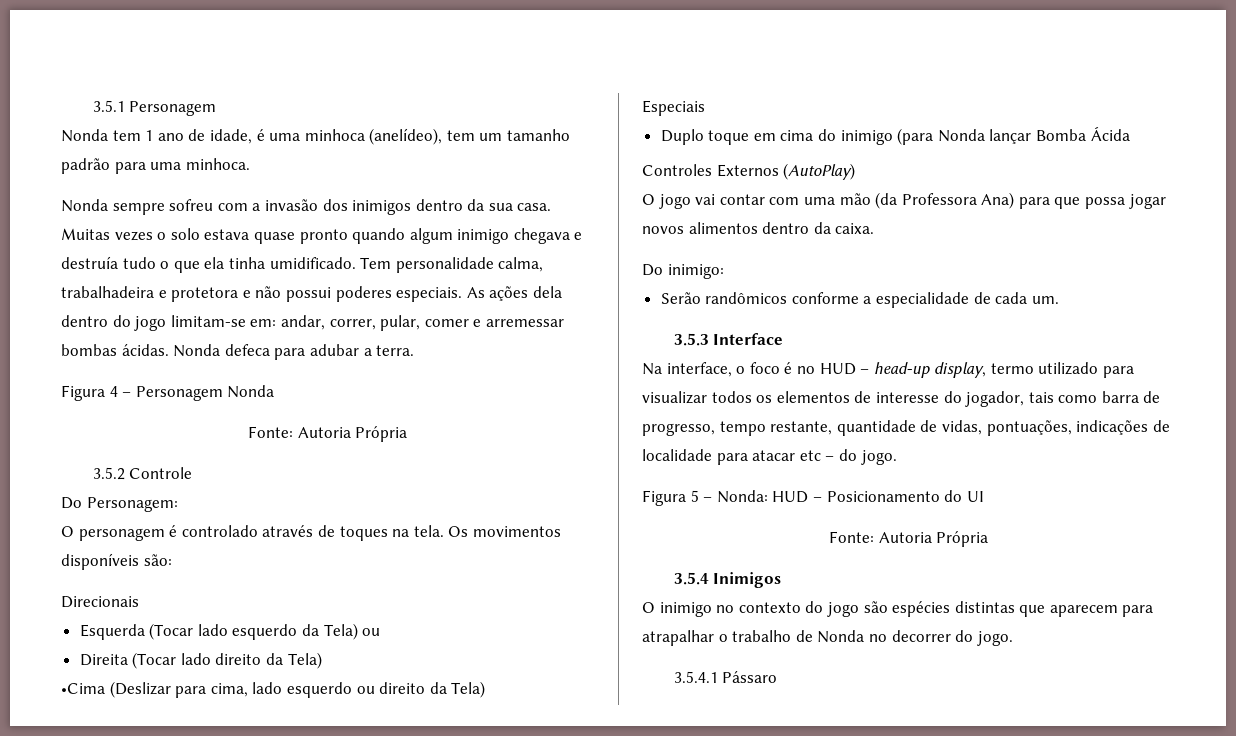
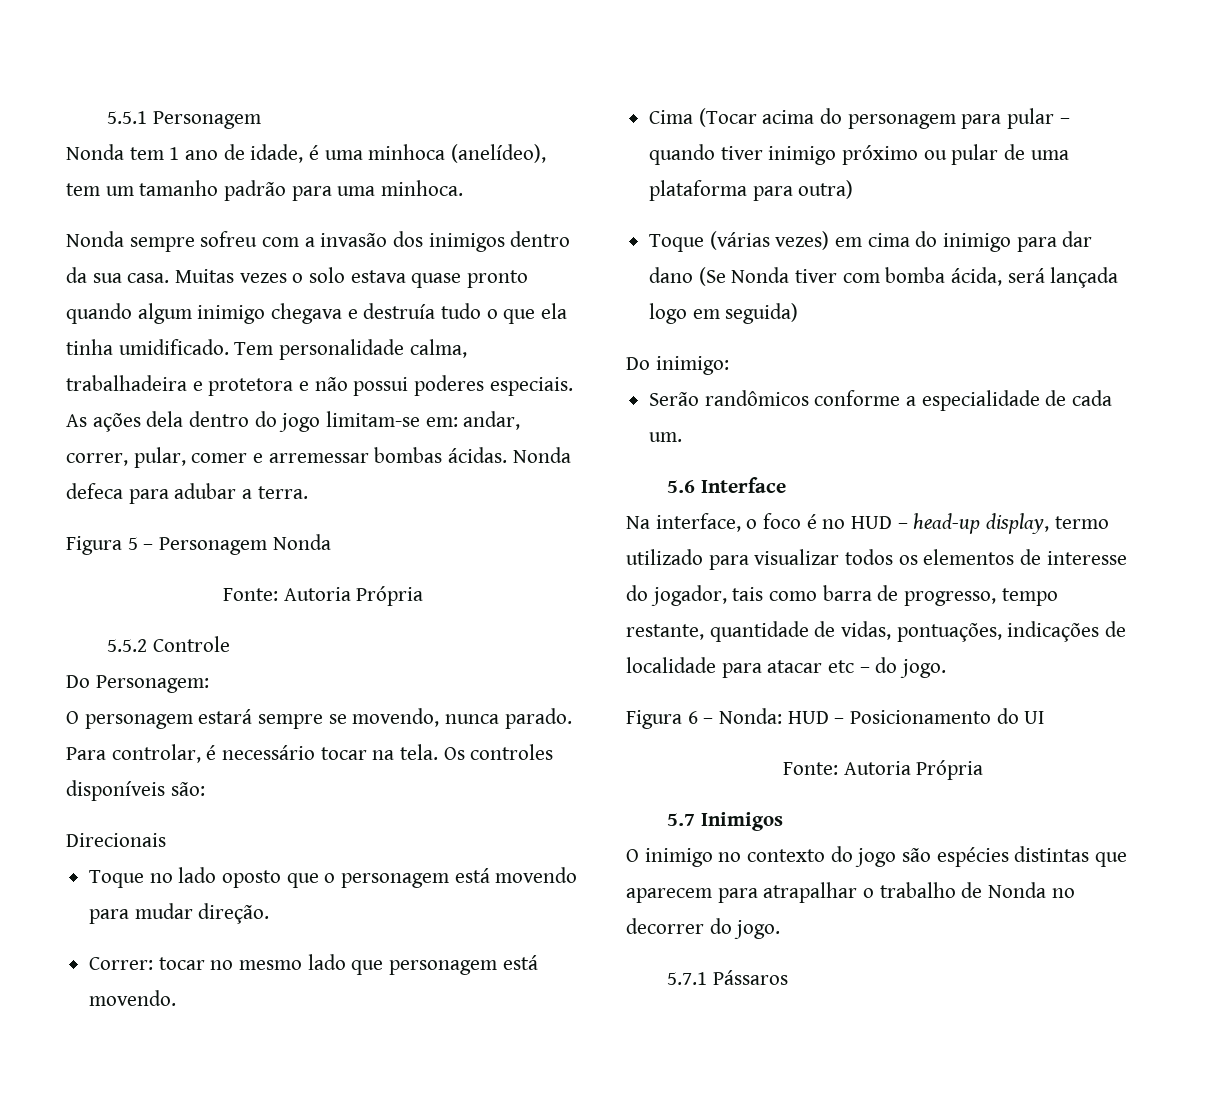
- 3.5.1 Personagem
+ 5.5.1 Personagem
- Figura 4 – Personagem Nonda
+ Figura 5 – Personagem Nonda
- 3.5.2 Controle
+ 5.5.2 Controle
- O personagem é controlado através de toques na tela.
+ O personagem estará sempre se movendo, nunca parado. Para controlar, é necessário tocar na tela.
- Os movimentos disponíveis são:
+ Os controles disponíveis são:
- Esquerda (Tocar lado esquerdo da Tela) ou
- Direita (Tocar lado direito da Tela)
- •Cima (Deslizar para cima, lado esquerdo ou direito da Tela)
- Especiais
- Duplo toque em cima do inimigo (para Nonda lançar Bomba Ácida
- Controles Externos (AutoPlay)
- O jogo vai contar com uma mão (da Professora Ana) para que possa jogar novos alimentos dentro da caixa.
+ Toque no lado oposto que o personagem está movendo para mudar direção.
+ Correr: tocar no mesmo lado que personagem está movendo.
+ Cima (Tocar acima do personagem para pular – quando tiver inimigo próximo ou pular de uma plataforma para outra)
+ Toque (várias vezes) em cima do inimigo para dar dano (Se Nonda tiver com bomba ácida, será lançada logo em seguida)
- 3.5.3 Interface
+ 5.6 Interface
- Figura 5 – Nonda: HUD – Posicionamento do UI
+ Figura 6 – Nonda: HUD – Posicionamento do UI
- 3.5.4 Inimigos
+ 5.7 Inimigos
- 3.5.4.1 Pássaro
+ 5.7.1 Pássaros

